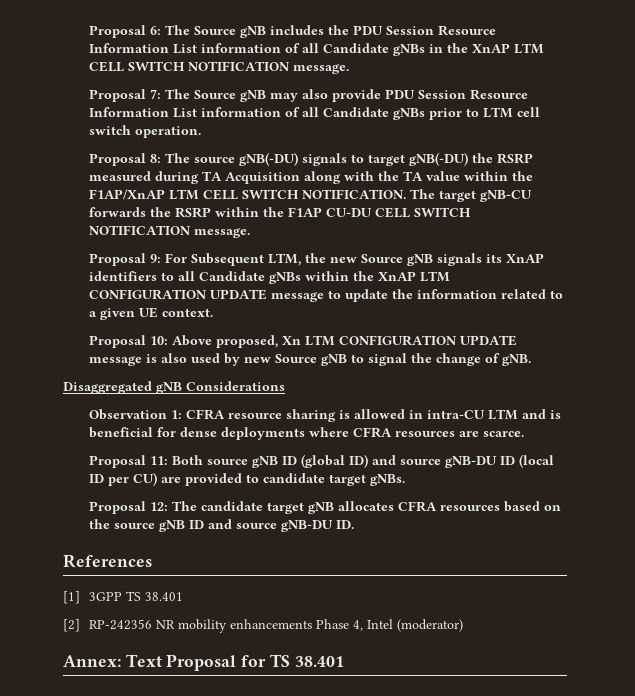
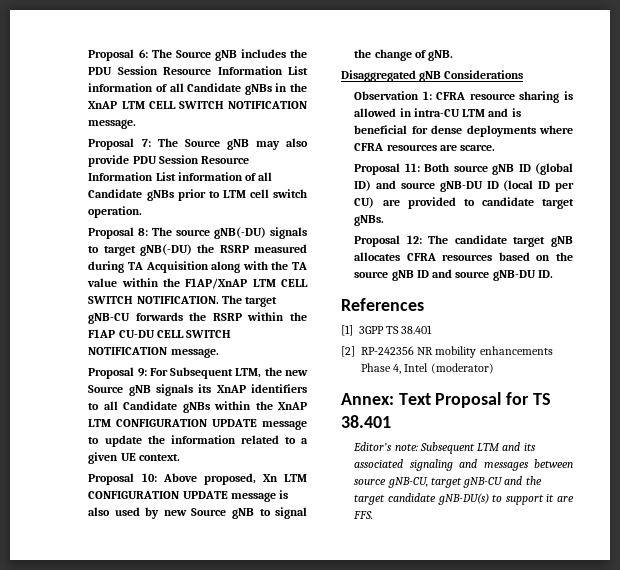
+ Editor’s note: Subsequent LTM and its associated signaling and messages between source gNB-CU, target gNB-CU and the target candidate gNB-DU(s) to support it are FFS.

